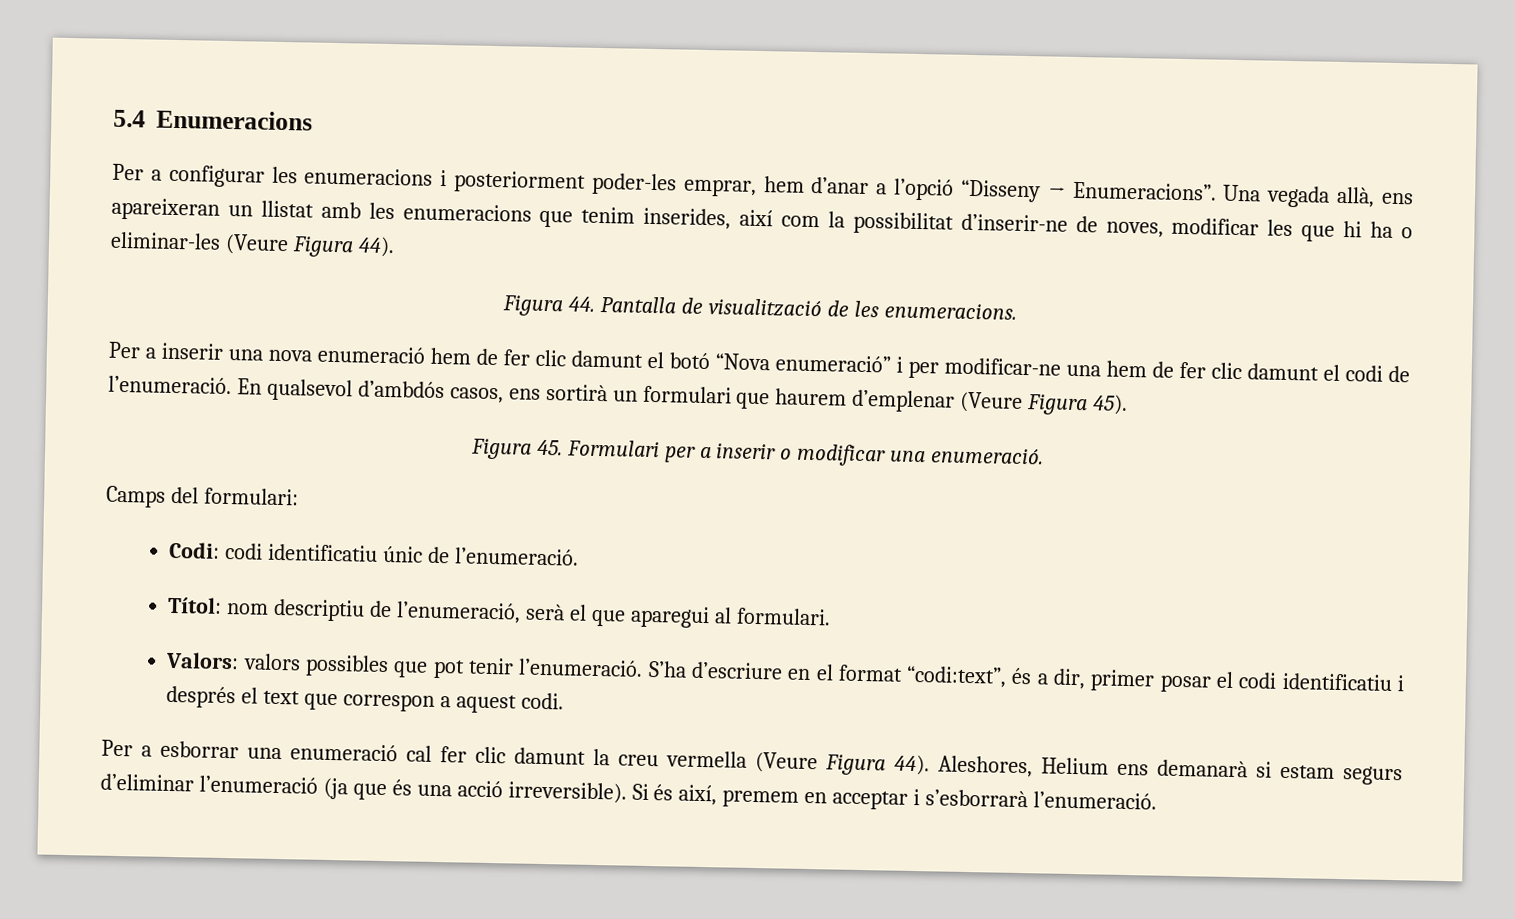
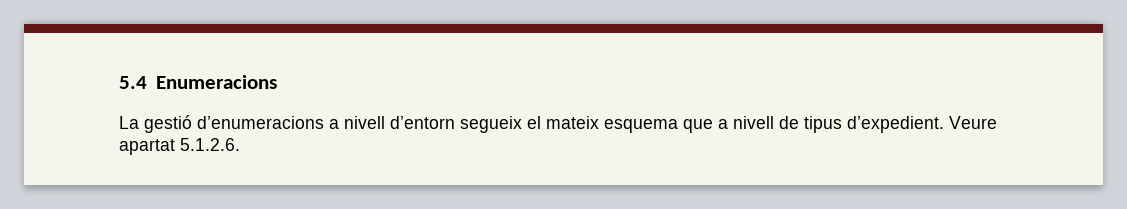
- Per a configurar les enumeracions i posteriorment poder-les emprar, hem d’anar a l’opció “Disseny → Enumeracions”. Una vegada allà, ens apareixeran un llistat amb les enumeracions que tenim inserides, així com la possibilitat d’inserir-ne de noves, modificar les que hi ha o eliminar-les (Veure Figura 44).
- Figura 44. Pantalla de visualització de les enumeracions.
- Per a inserir una nova enumeració hem de fer clic damunt el botó “Nova enumeració” i per modificar-ne una hem de fer clic damunt el codi de l’enumeració. En qualsevol d’ambdós casos, ens sortirà un formulari que haurem d’emplenar (Veure Figura 45).
- Figura 45. Formulari per a inserir o modificar una enumeració.
- Camps del formulari:
- Codi: codi identificatiu únic de l’enumeració.
- Títol: nom descriptiu de l’enumeració, serà el que aparegui al formulari.
- Valors: valors possibles que pot tenir l’enumeració. S’ha d’escriure en el format “codi:text”, és a dir, primer posar el codi identificatiu i després el text que correspon a aquest codi.
- Per a esborrar una enumeració cal fer clic damunt la creu vermella (Veure Figura 44). Aleshores, Helium ens demanarà si estam segurs d’eliminar l’enumeració (ja que és una acció irreversible). Si és així, premem en acceptar i s’esborrarà l’enumeració.
+ La gestió d’enumeracions a nivell d’entorn segueix el mateix esquema que a nivell de tipus d’expedient. Veure apartat 5.1.2.6.

